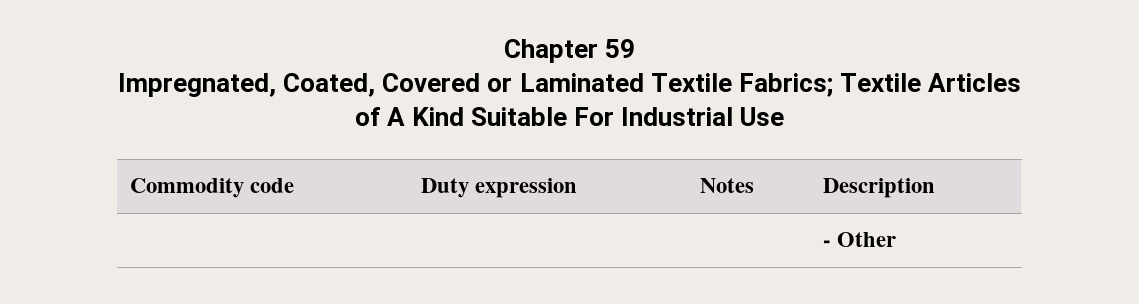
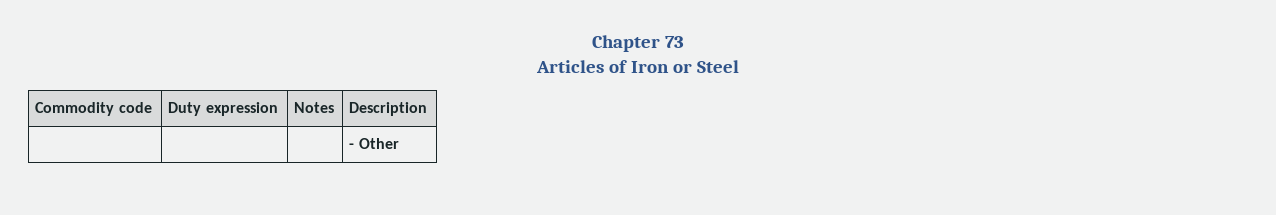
- Chapter 59
- Impregnated, Coated, Covered or Laminated Textile Fabrics; Textile Articles of A Kind Suitable For Industrial Use
+ Chapter 73
+ Articles of Iron or Steel

